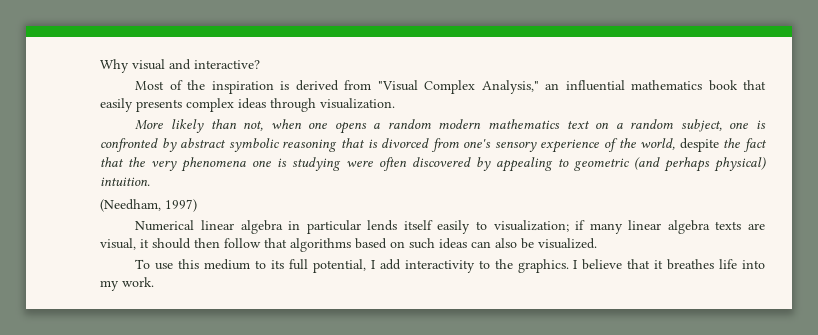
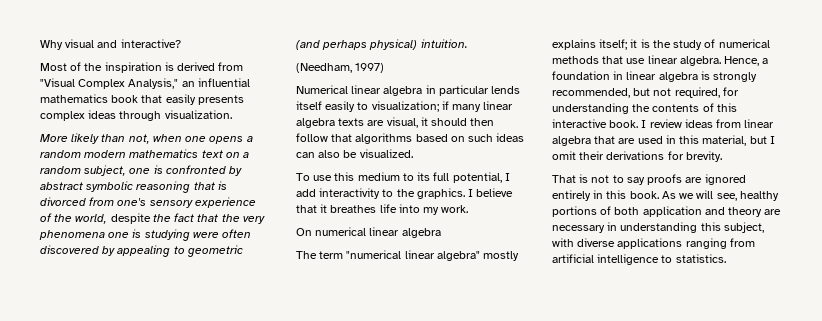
+ On numerical linear algebra
+ The term "numerical linear algebra" mostly explains itself; it is the study of numerical methods that use linear algebra. Hence, a foundation in linear algebra is strongly recommended, but not required, for understanding the contents of this interactive book. I review ideas from linear algebra that are used in this material, but I omit their derivations for brevity.
+ That is not to say proofs are ignored entirely in this book. As we will see, healthy portions of both application and theory are necessary in understanding this subject, with diverse applications ranging from artificial intelligence to statistics.

